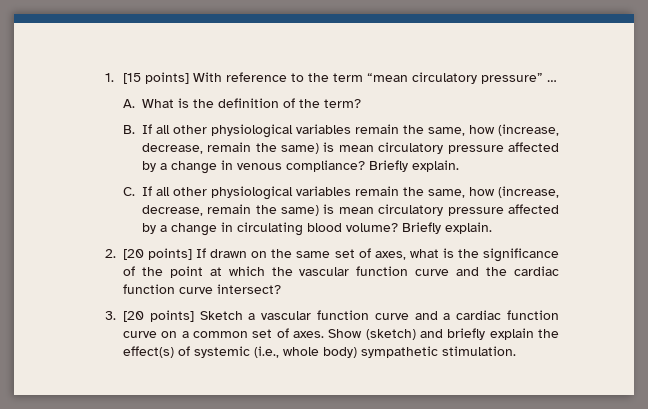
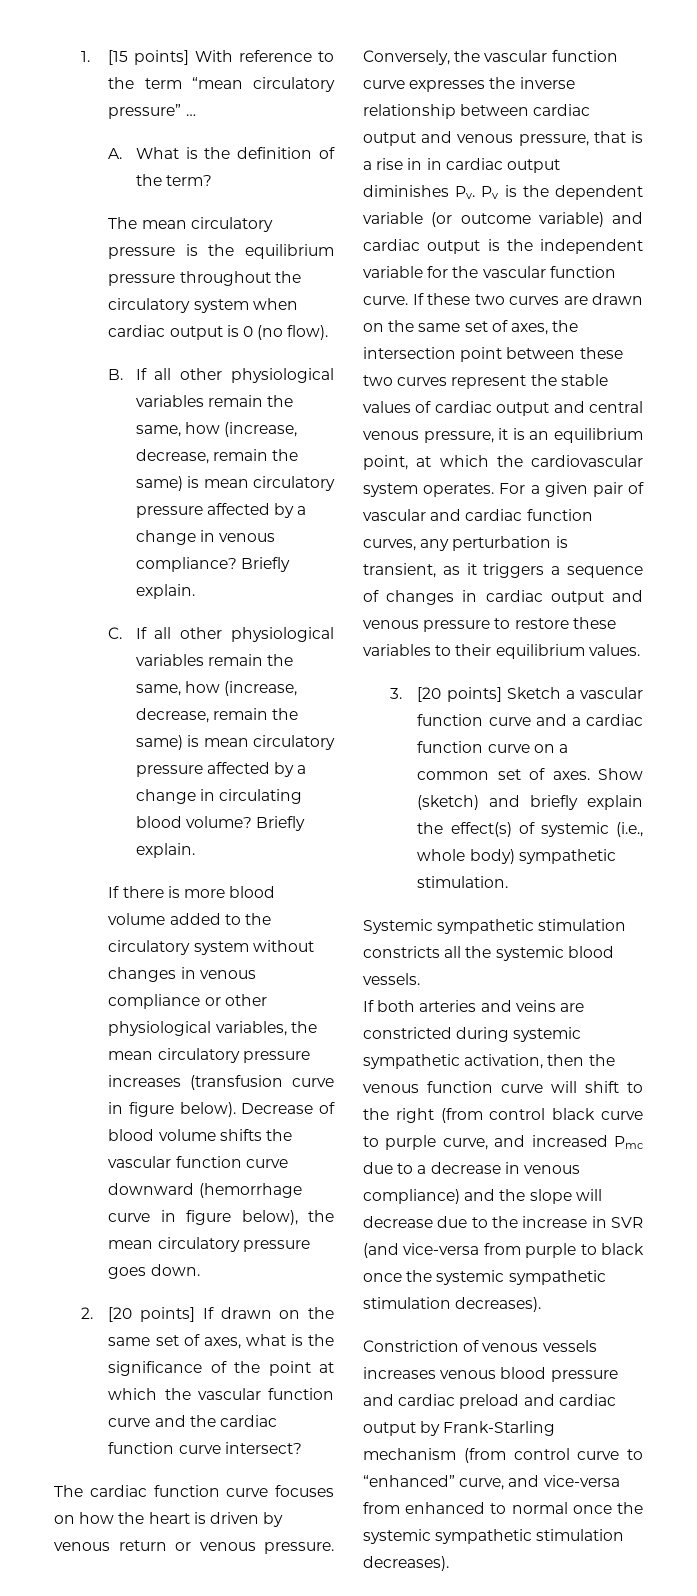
+ The mean circulatory pressure is the equilibrium pressure throughout the circulatory system when cardiac output is 0 (no flow).
+ If there is more blood volume added to the circulatory system without changes in venous compliance or other physiological variables, the mean circulatory pressure increases (transfusion curve in figure below). Decrease of blood volume shifts the vascular function curve downward (hemorrhage curve in figure below), the mean circulatory pressure goes down.
+ The cardiac function curve focuses on how the heart is driven by venous return or venous pressure. Conversely, the vascular function curve expresses the inverse relationship between cardiac output and venous pressure, that is a rise in in cardiac output diminishes Pv. Pv is the dependent variable (or outcome variable) and cardiac output is the independent variable for the vascular function curve. If these two curves are drawn on the same set of axes, the intersection point between these two curves represent the stable values of cardiac output and central venous pressure, it is an equilibrium point, at which the cardiovascular system operates. For a given pair of vascular and cardiac function curves, any perturbation is transient, as it triggers a sequence of changes in cardiac output and venous pressure to restore these variables to their equilibrium values.
+ Systemic sympathetic stimulation constricts all the systemic blood vessels.
+ If both arteries and veins are constricted during systemic sympathetic activation, then the venous function curve will shift to the right (from control black curve to purple curve, and increased Pmc due to a decrease in venous compliance) and the slope will decrease due to the increase in SVR (and vice-versa from purple to black once the systemic sympathetic stimulation decreases).
+ Constriction of venous vessels increases venous blood pressure and cardiac preload and cardiac output by Frank-Starling mechanism (from control curve to “enhanced” curve, and vice-versa from enhanced to normal once the systemic sympathetic stimulation decreases).

